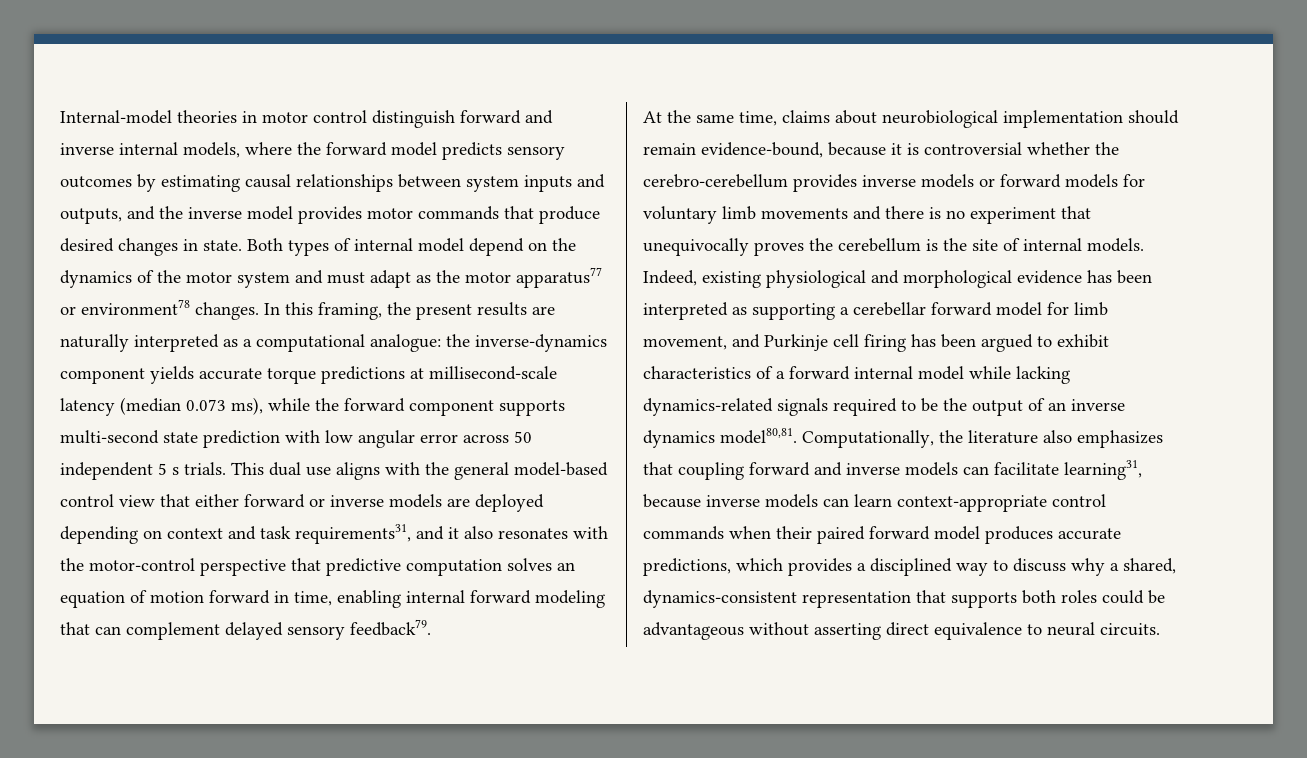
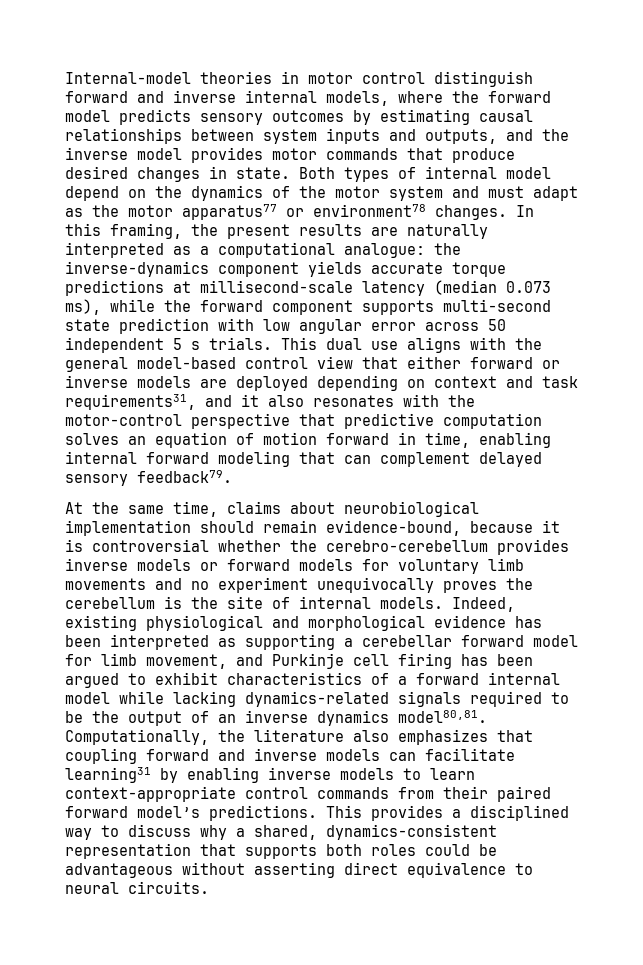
- At the same time, claims about neurobiological implementation should remain evidence-bound, because it is controversial whether the cerebro-cerebellum provides inverse models or forward models for voluntary limb movements and there is no experiment that unequivocally proves the cerebellum is the site of internal models.
+ At the same time, claims about neurobiological implementation should remain evidence-bound, because it is controversial whether the cerebro-cerebellum provides inverse models or forward models for voluntary limb movements and no experiment unequivocally proves the cerebellum is the site of internal models.
- Computationally, the literature also emphasizes that coupling forward and inverse models can facilitate learning31, because inverse models can learn context-appropriate control commands when their paired forward model produces accurate predictions, which provides a disciplined way to discuss why a shared, dynamics-consistent representation that supports both roles could be advantageous without asserting direct equivalence to neural circuits.
+ Computationally, the literature also emphasizes that coupling forward and inverse models can facilitate learning31 by enabling inverse models to learn context-appropriate control commands from their paired forward model’s predictions. This provides a disciplined way to discuss why a shared, dynamics-consistent representation that supports both roles could be advantageous without asserting direct equivalence to neural circuits.

